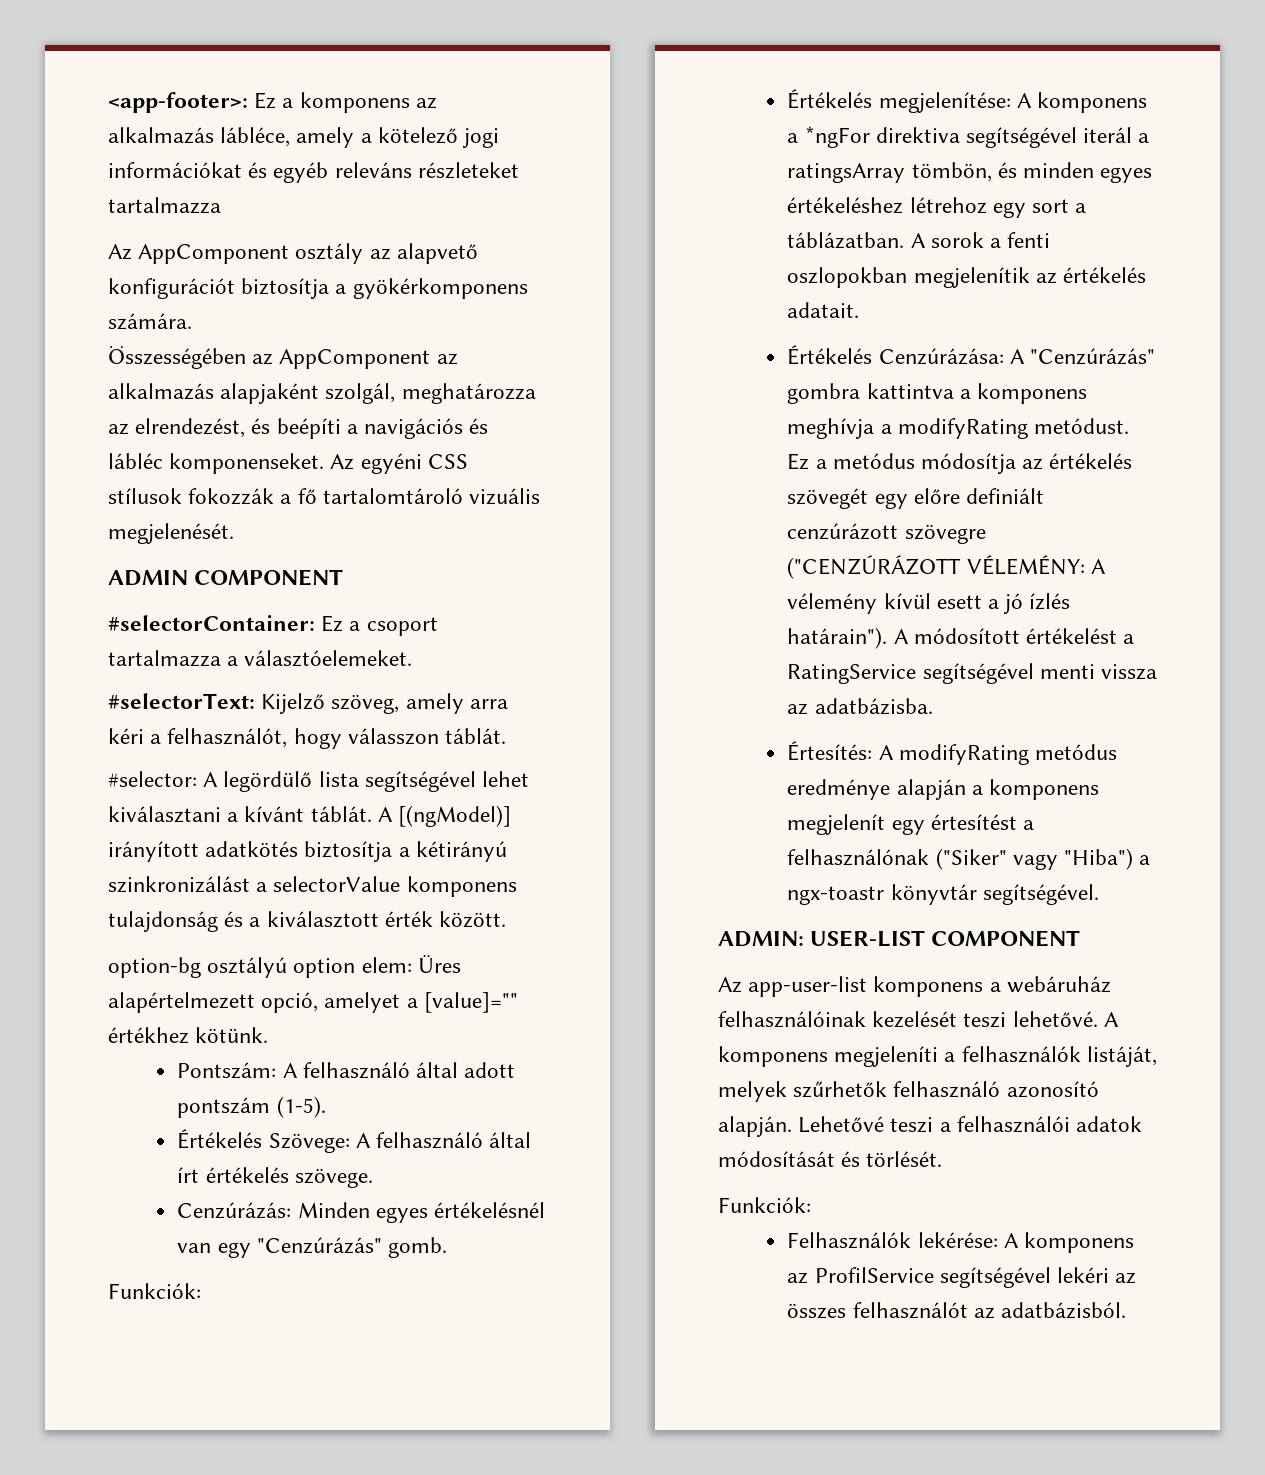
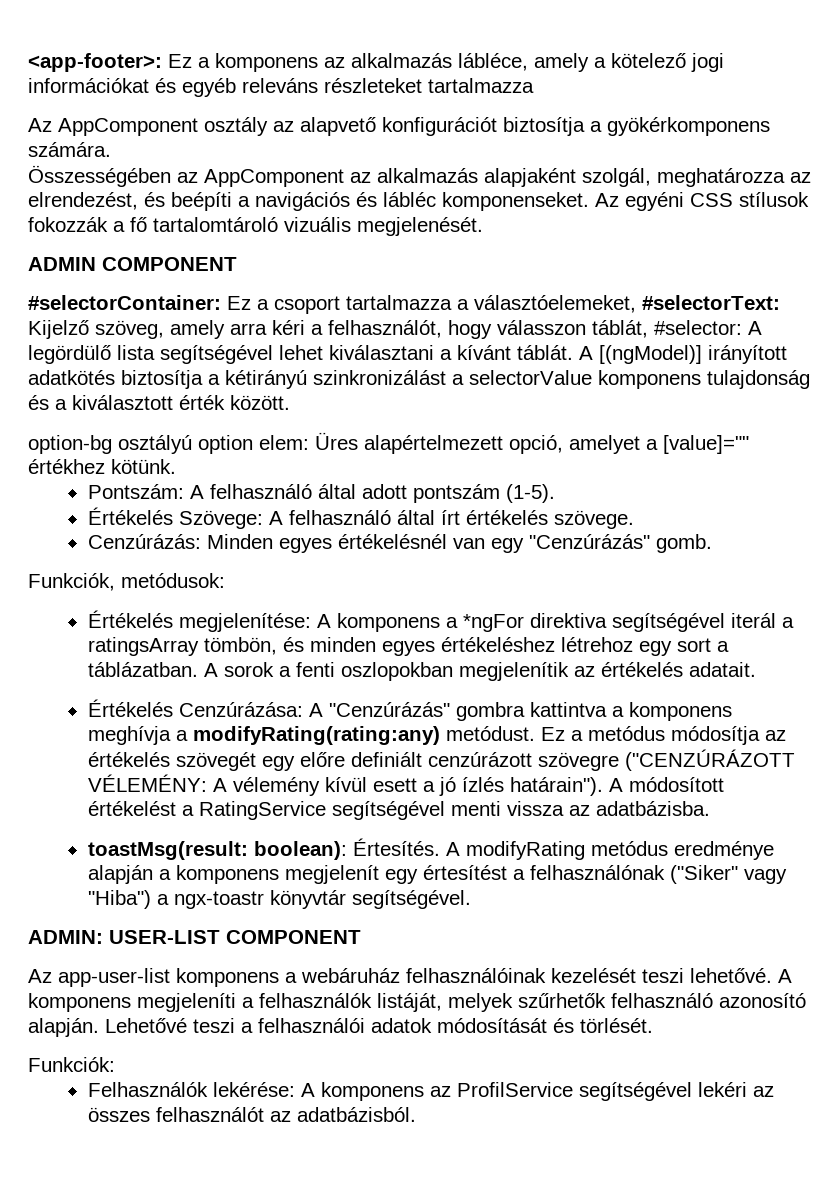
- #selectorContainer: Ez a csoport tartalmazza a választóelemeket.
- #selectorText: Kijelző szöveg, amely arra kéri a felhasználót, hogy válasszon táblát.
- #selector: A legördülő lista segítségével lehet kiválasztani a kívánt táblát.
+ #selectorContainer: Ez a csoport tartalmazza a választóelemeket, #selectorText: Kijelző szöveg, amely arra kéri a felhasználót, hogy válasszon táblát, #selector: A legördülő lista segítségével lehet kiválasztani a kívánt táblát.
  Cenzúrázás: Minden egyes értékelésnél van egy "Cenzúrázás" gomb.
- Funkciók:
+ Funkciók, metódusok:
- Értékelés Cenzúrázása: A "Cenzúrázás" gombra kattintva a komponens meghívja a modifyRating metódust.
+ Értékelés Cenzúrázása: A "Cenzúrázás" gombra kattintva a komponens meghívja a modifyRating(rating:any) metódust.
- Értesítés: A modifyRating metódus eredménye alapján a komponens megjelenít egy értesítést a felhasználónak ("Siker" vagy "Hiba") a ngx-toastr könyvtár segítségével.
+ toastMsg(result: boolean): Értesítés. A modifyRating metódus eredménye alapján a komponens megjelenít egy értesítést a felhasználónak ("Siker" vagy "Hiba") a ngx-toastr könyvtár segítségével.

